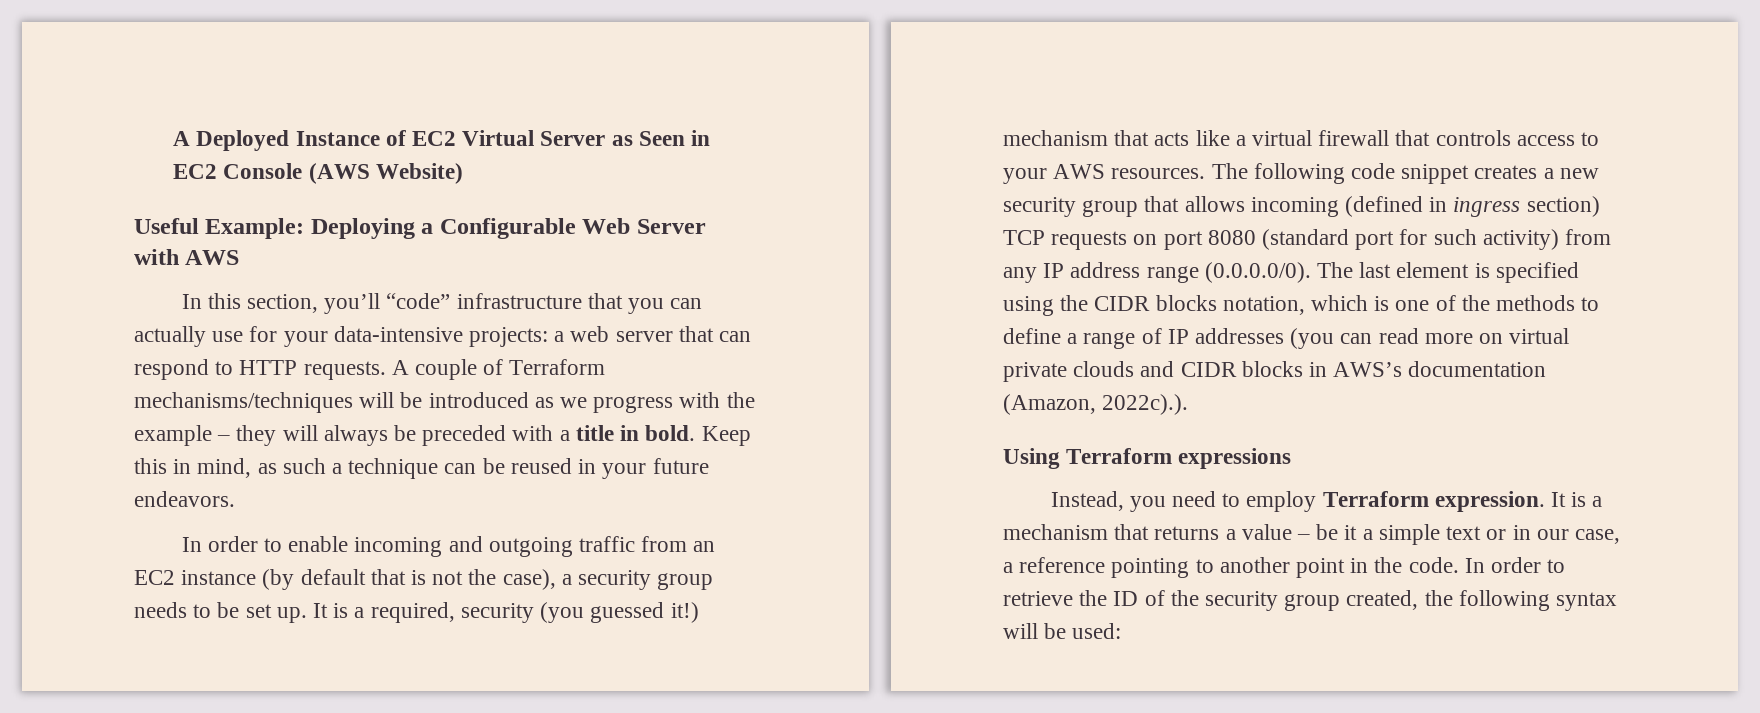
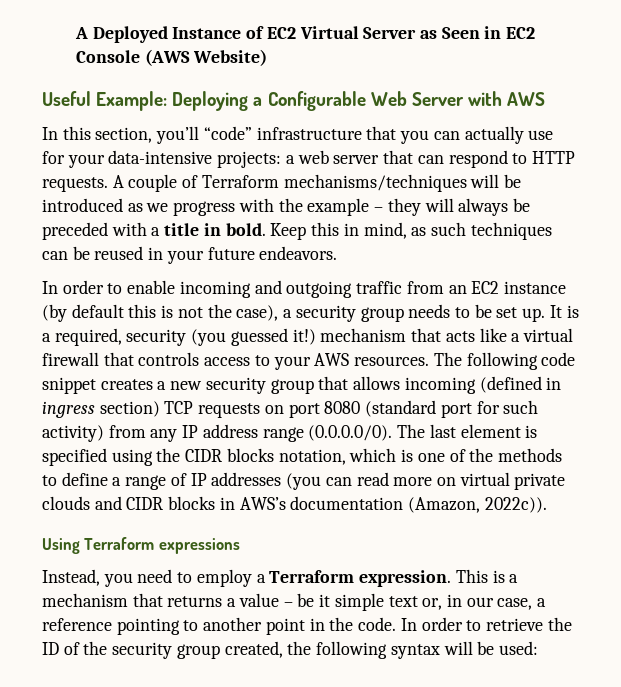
- Keep this in mind, as such a technique can be reused in your future endeavors.
+ Keep this in mind, as such techniques can be reused in your future endeavors.
- In order to enable incoming and outgoing traffic from an EC2 instance (by default that is not the case), a security group needs to be set up.
+ In order to enable incoming and outgoing traffic from an EC2 instance (by default this is not the case), a security group needs to be set up.
- The following code snippet creates a new security group that allows incoming (defined in ingress section) TCP requests on port 8080 (standard port for such activity) from any IP address range (0.0.0.0/0). The last element is specified using the CIDR blocks notation, which is one of the methods to define a range of IP addresses (you can read more on virtual private clouds and CIDR blocks in AWS’s documentation (Amazon, 2022c).).
+ The following code snippet creates a new security group that allows incoming (defined in ingress section) TCP requests on port 8080 (standard port for such activity) from any IP address range (0.0.0.0/0). The last element is specified using the CIDR blocks notation, which is one of the methods to define a range of IP addresses (you can read more on virtual private clouds and CIDR blocks in AWS’s documentation (Amazon, 2022c)).
- Instead, you need to employ Terraform expression.
+ Instead, you need to employ a Terraform expression.
- It is a mechanism that returns a value – be it a simple text or in our case, a reference pointing to another point in the code.
+ This is a mechanism that returns a value – be it simple text or, in our case, a reference pointing to another point in the code.

